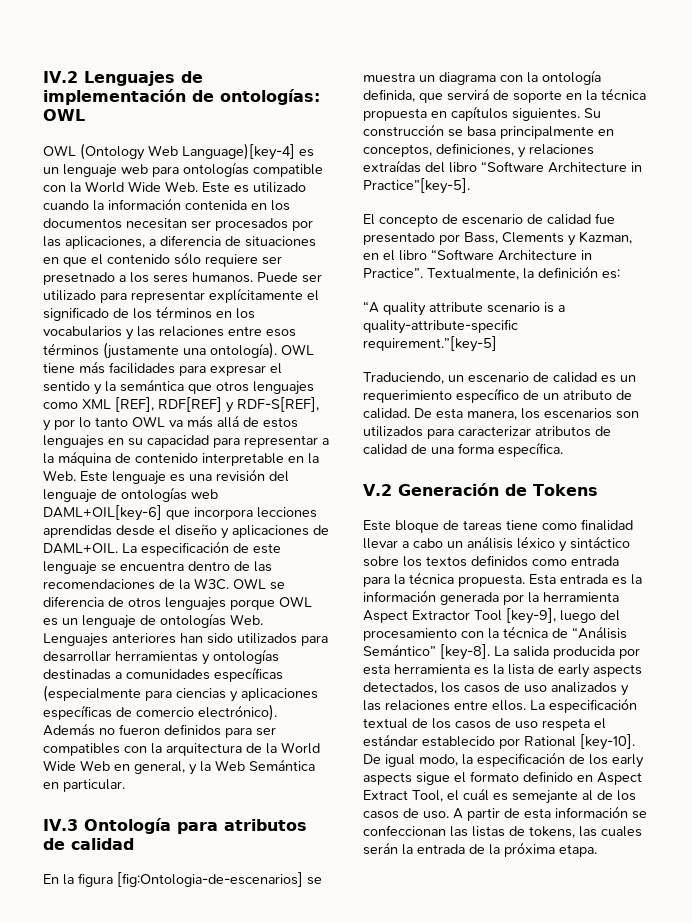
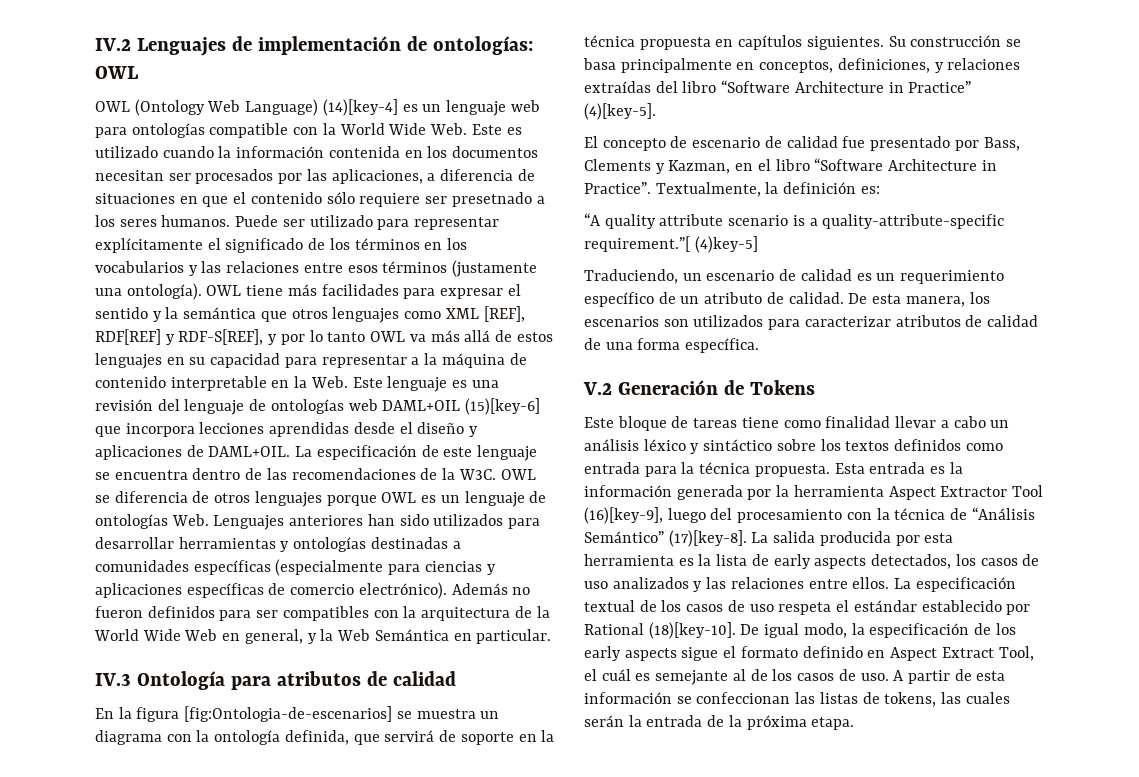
- OWL (Ontology Web Language)[key-4] es un lenguaje web para ontologías compatible con la World Wide Web. Este es utilizado cuando la información contenida en los documentos necesitan ser procesados por las aplicaciones, a diferencia de situaciones en que el contenido sólo requiere ser presetnado a los seres humanos.
+ OWL (Ontology Web Language) (14)[key-4] es un lenguaje web para ontologías compatible con la World Wide Web. Este es utilizado cuando la información contenida en los documentos necesitan ser procesados por las aplicaciones, a diferencia de situaciones en que el contenido sólo requiere ser presetnado a los seres humanos.
- OWL tiene más facilidades para expresar el sentido y la semántica que otros lenguajes como XML [REF], RDF[REF] y RDF-S[REF], y por lo tanto OWL va más allá de estos lenguajes en su capacidad para representar a la máquina de contenido interpretable en la Web. Este lenguaje es una revisión del lenguaje de ontologías web DAML+OIL[key-6] que incorpora lecciones aprendidas desde el diseño y aplicaciones de DAML+OIL.
+ OWL tiene más facilidades para expresar el sentido y la semántica que otros lenguajes como XML [REF], RDF[REF] y RDF-S[REF], y por lo tanto OWL va más allá de estos lenguajes en su capacidad para representar a la máquina de contenido interpretable en la Web. Este lenguaje es una revisión del lenguaje de ontologías web DAML+OIL (15)[key-6] que incorpora lecciones aprendidas desde el diseño y aplicaciones de DAML+OIL.
- Su construcción se basa principalmente en conceptos, definiciones, y relaciones extraídas del libro “Software Architecture in Practice”[key-5].
+ Su construcción se basa principalmente en conceptos, definiciones, y relaciones extraídas del libro “Software Architecture in Practice” (4)[key-5].
- “A quality attribute scenario is a quality-attribute-specific requirement.”[key-5]
+ “A quality attribute scenario is a quality-attribute-specific requirement.”[ (4)key-5]
- Esta entrada es la información generada por la herramienta Aspect Extractor Tool [key-9], luego del procesamiento con la técnica de “Análisis Semántico” [key-8].
+ Esta entrada es la información generada por la herramienta Aspect Extractor Tool (16)[key-9], luego del procesamiento con la técnica de “Análisis Semántico” (17)[key-8].
- La especificación textual de los casos de uso respeta el estándar establecido por Rational [key-10].
+ La especificación textual de los casos de uso respeta el estándar establecido por Rational (18)[key-10].

